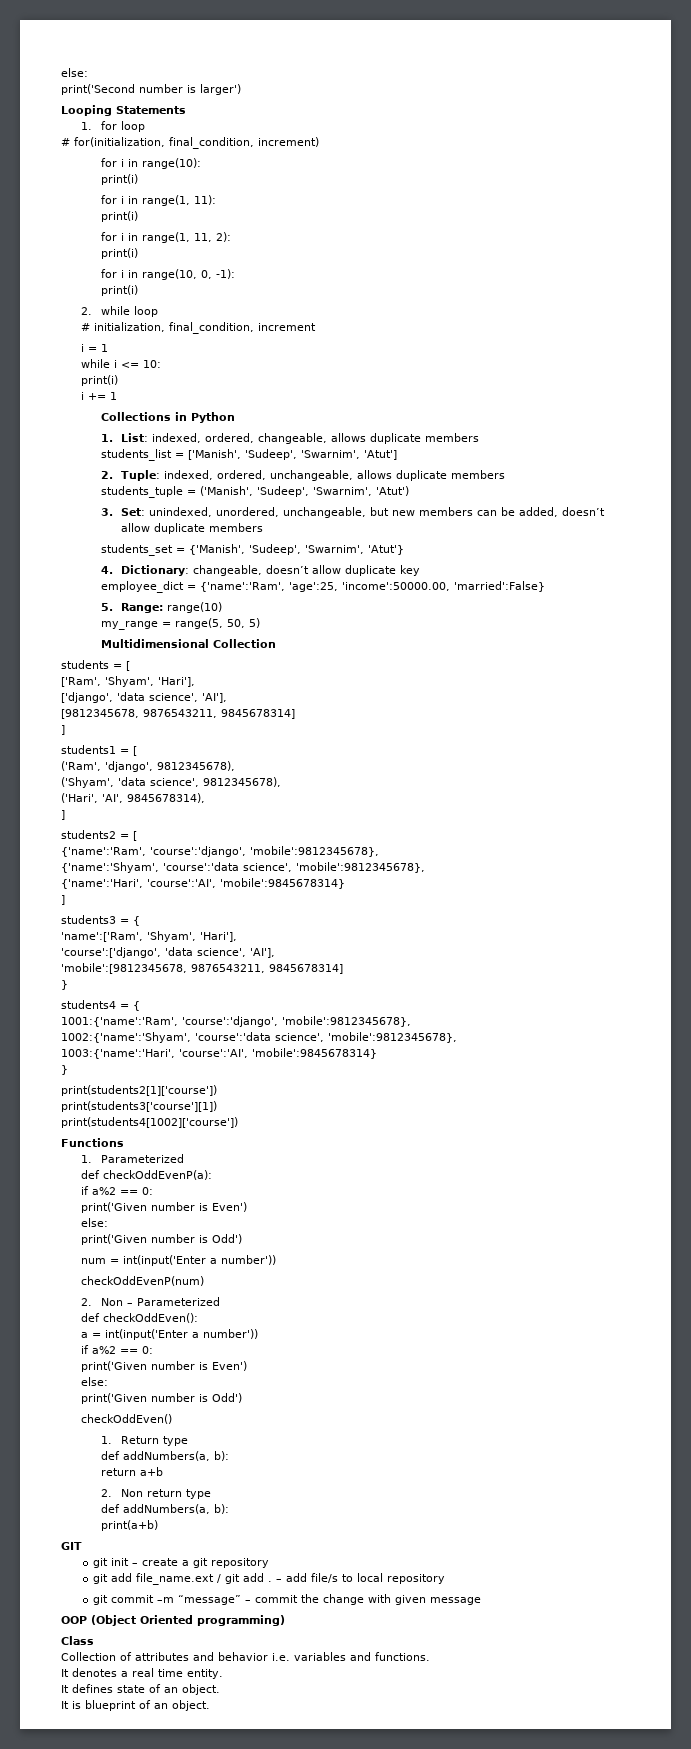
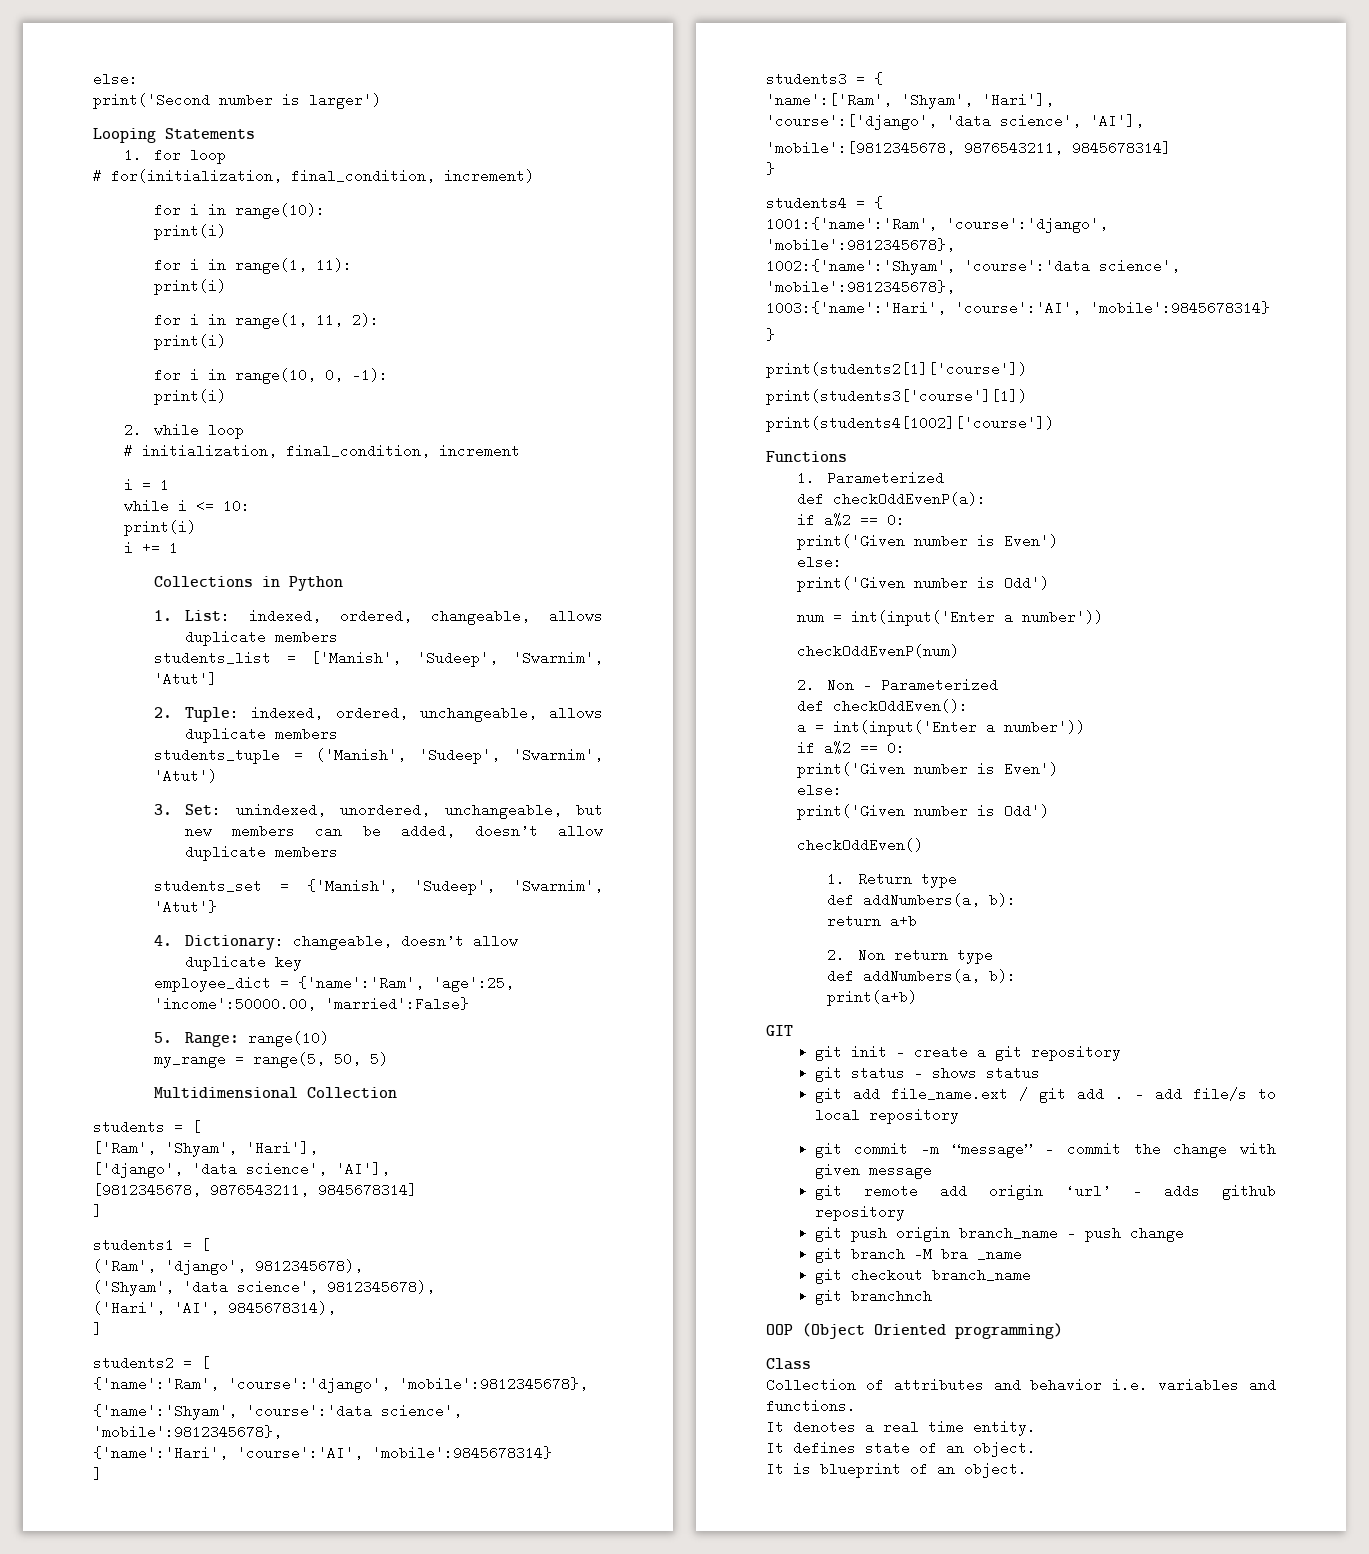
+ git status – shows status
+ git remote add origin ‘url’ – adds github repository
+ git push origin branch_name – push change
+ git branch –M bra _name
+ git checkout branch_name
+ git branchnch

